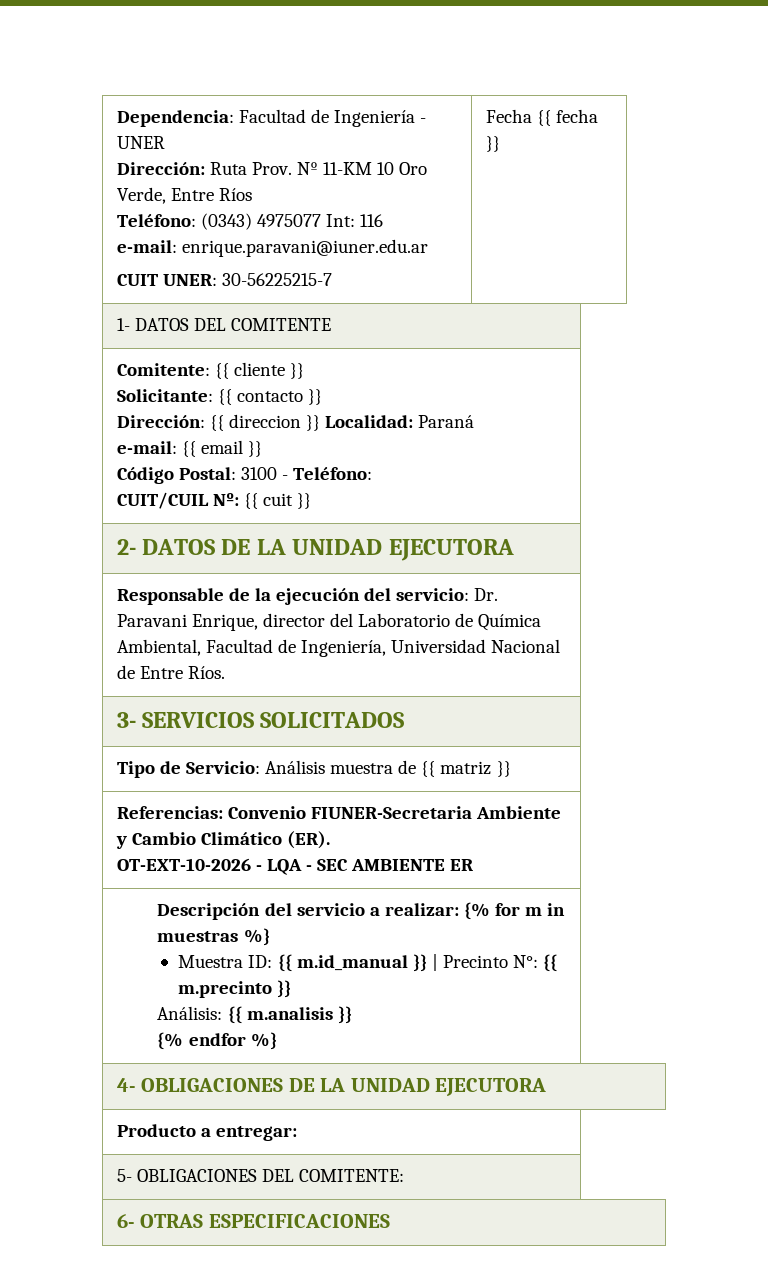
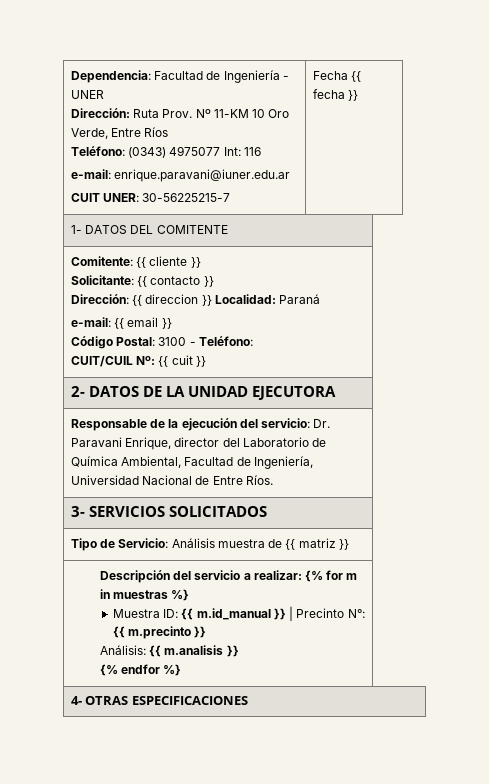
- Referencias: Convenio FIUNER-Secretaria Ambiente y Cambio Climático (ER).
- OT-EXT-10-2026 - LQA - SEC AMBIENTE ER
- 4- OBLIGACIONES DE LA UNIDAD EJECUTORA
- Producto a entregar:
- 5- OBLIGACIONES DEL COMITENTE:
- 6- OTRAS ESPECIFICACIONES
+ 4- OTRAS ESPECIFICACIONES

